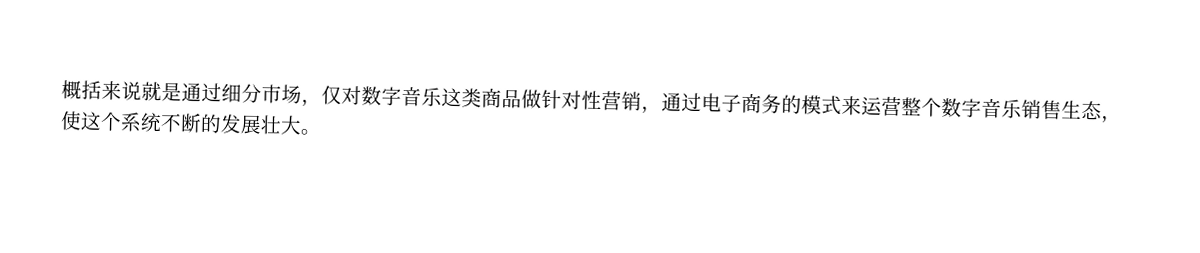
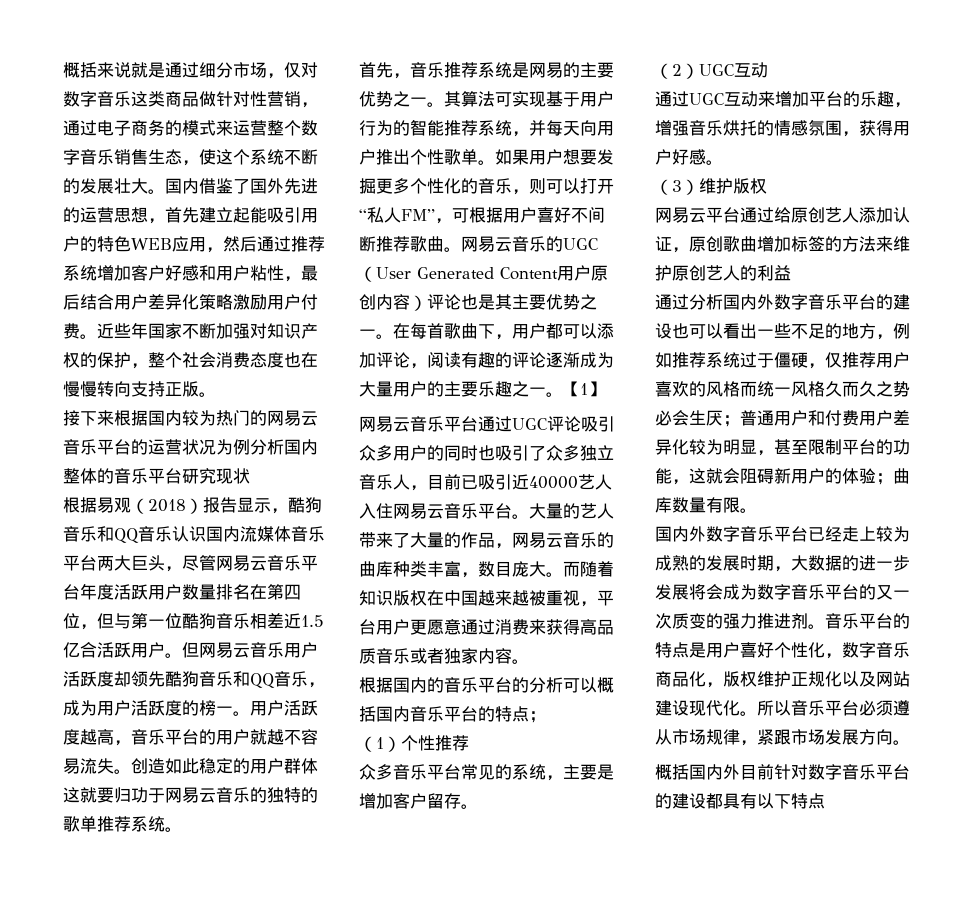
+ 国内借鉴了国外先进的运营思想，首先建立起能吸引用户的特色WEB应用，然后通过推荐系统增加客户好感和用户粘性，最后结合用户差异化策略激励用户付费。近些年国家不断加强对知识产权的保护，整个社会消费态度也在慢慢转向支持正版。
+ 接下来根据国内较为热门的网易云音乐平台的运营状况为例分析国内整体的音乐平台研究现状
+ 根据易观（2018）报告显示，酷狗音乐和QQ音乐认识国内流媒体音乐平台两大巨头，尽管网易云音乐平台年度活跃用户数量排名在第四位，但与第一位酷狗音乐相差近1.5亿合活跃用户。但网易云音乐用户活跃度却领先酷狗音乐和QQ音乐，成为用户活跃度的榜一。用户活跃度越高，音乐平台的用户就越不容易流失。创造如此稳定的用户群体这就要归功于网易云音乐的独特的歌单推荐系统。
+ 首先，音乐推荐系统是网易的主要优势之一。其算法可实现基于用户行为的智能推荐系统，并每天向用户推出个性歌单。如果用户想要发掘更多个性化的音乐，则可以打开“私人FM”，可根据用户喜好不间断推荐歌曲。网易云音乐的UGC（User Generated Content用户原创内容）评论也是其主要优势之一。在每首歌曲下，用户都可以添加评论，阅读有趣的评论逐渐成为大量用户的主要乐趣之一。【1】
+ 网易云音乐平台通过UGC评论吸引众多用户的同时也吸引了众多独立音乐人，目前已吸引近40000艺人入住网易云音乐平台。大量的艺人带来了大量的作品，网易云音乐的曲库种类丰富，数目庞大。而随着知识版权在中国越来越被重视，平台用户更愿意通过消费来获得高品质音乐或者独家内容。
+ 根据国内的音乐平台的分析可以概括国内音乐平台的特点；
+ （1）个性推荐
+ 众多音乐平台常见的系统，主要是增加客户留存。
+ （2）UGC互动
+ 通过UGC互动来增加平台的乐趣，增强音乐烘托的情感氛围，获得用户好感。
+ （3）维护版权
+ 网易云平台通过给原创艺人添加认证，原创歌曲增加标签的方法来维护原创艺人的利益
+ 通过分析国内外数字音乐平台的建设也可以看出一些不足的地方，例如推荐系统过于僵硬，仅推荐用户喜欢的风格而统一风格久而久之势必会生厌；普通用户和付费用户差异化较为明显，甚至限制平台的功能，这就会阻碍新用户的体验；曲库数量有限。
+ 国内外数字音乐平台已经走上较为成熟的发展时期，大数据的进一步发展将会成为数字音乐平台的又一次质变的强力推进剂。音乐平台的特点是用户喜好个性化，数字音乐商品化，版权维护正规化以及网站建设现代化。所以音乐平台必须遵从市场规律，紧跟市场发展方向。
+ 概括国内外目前针对数字音乐平台的建设都具有以下特点

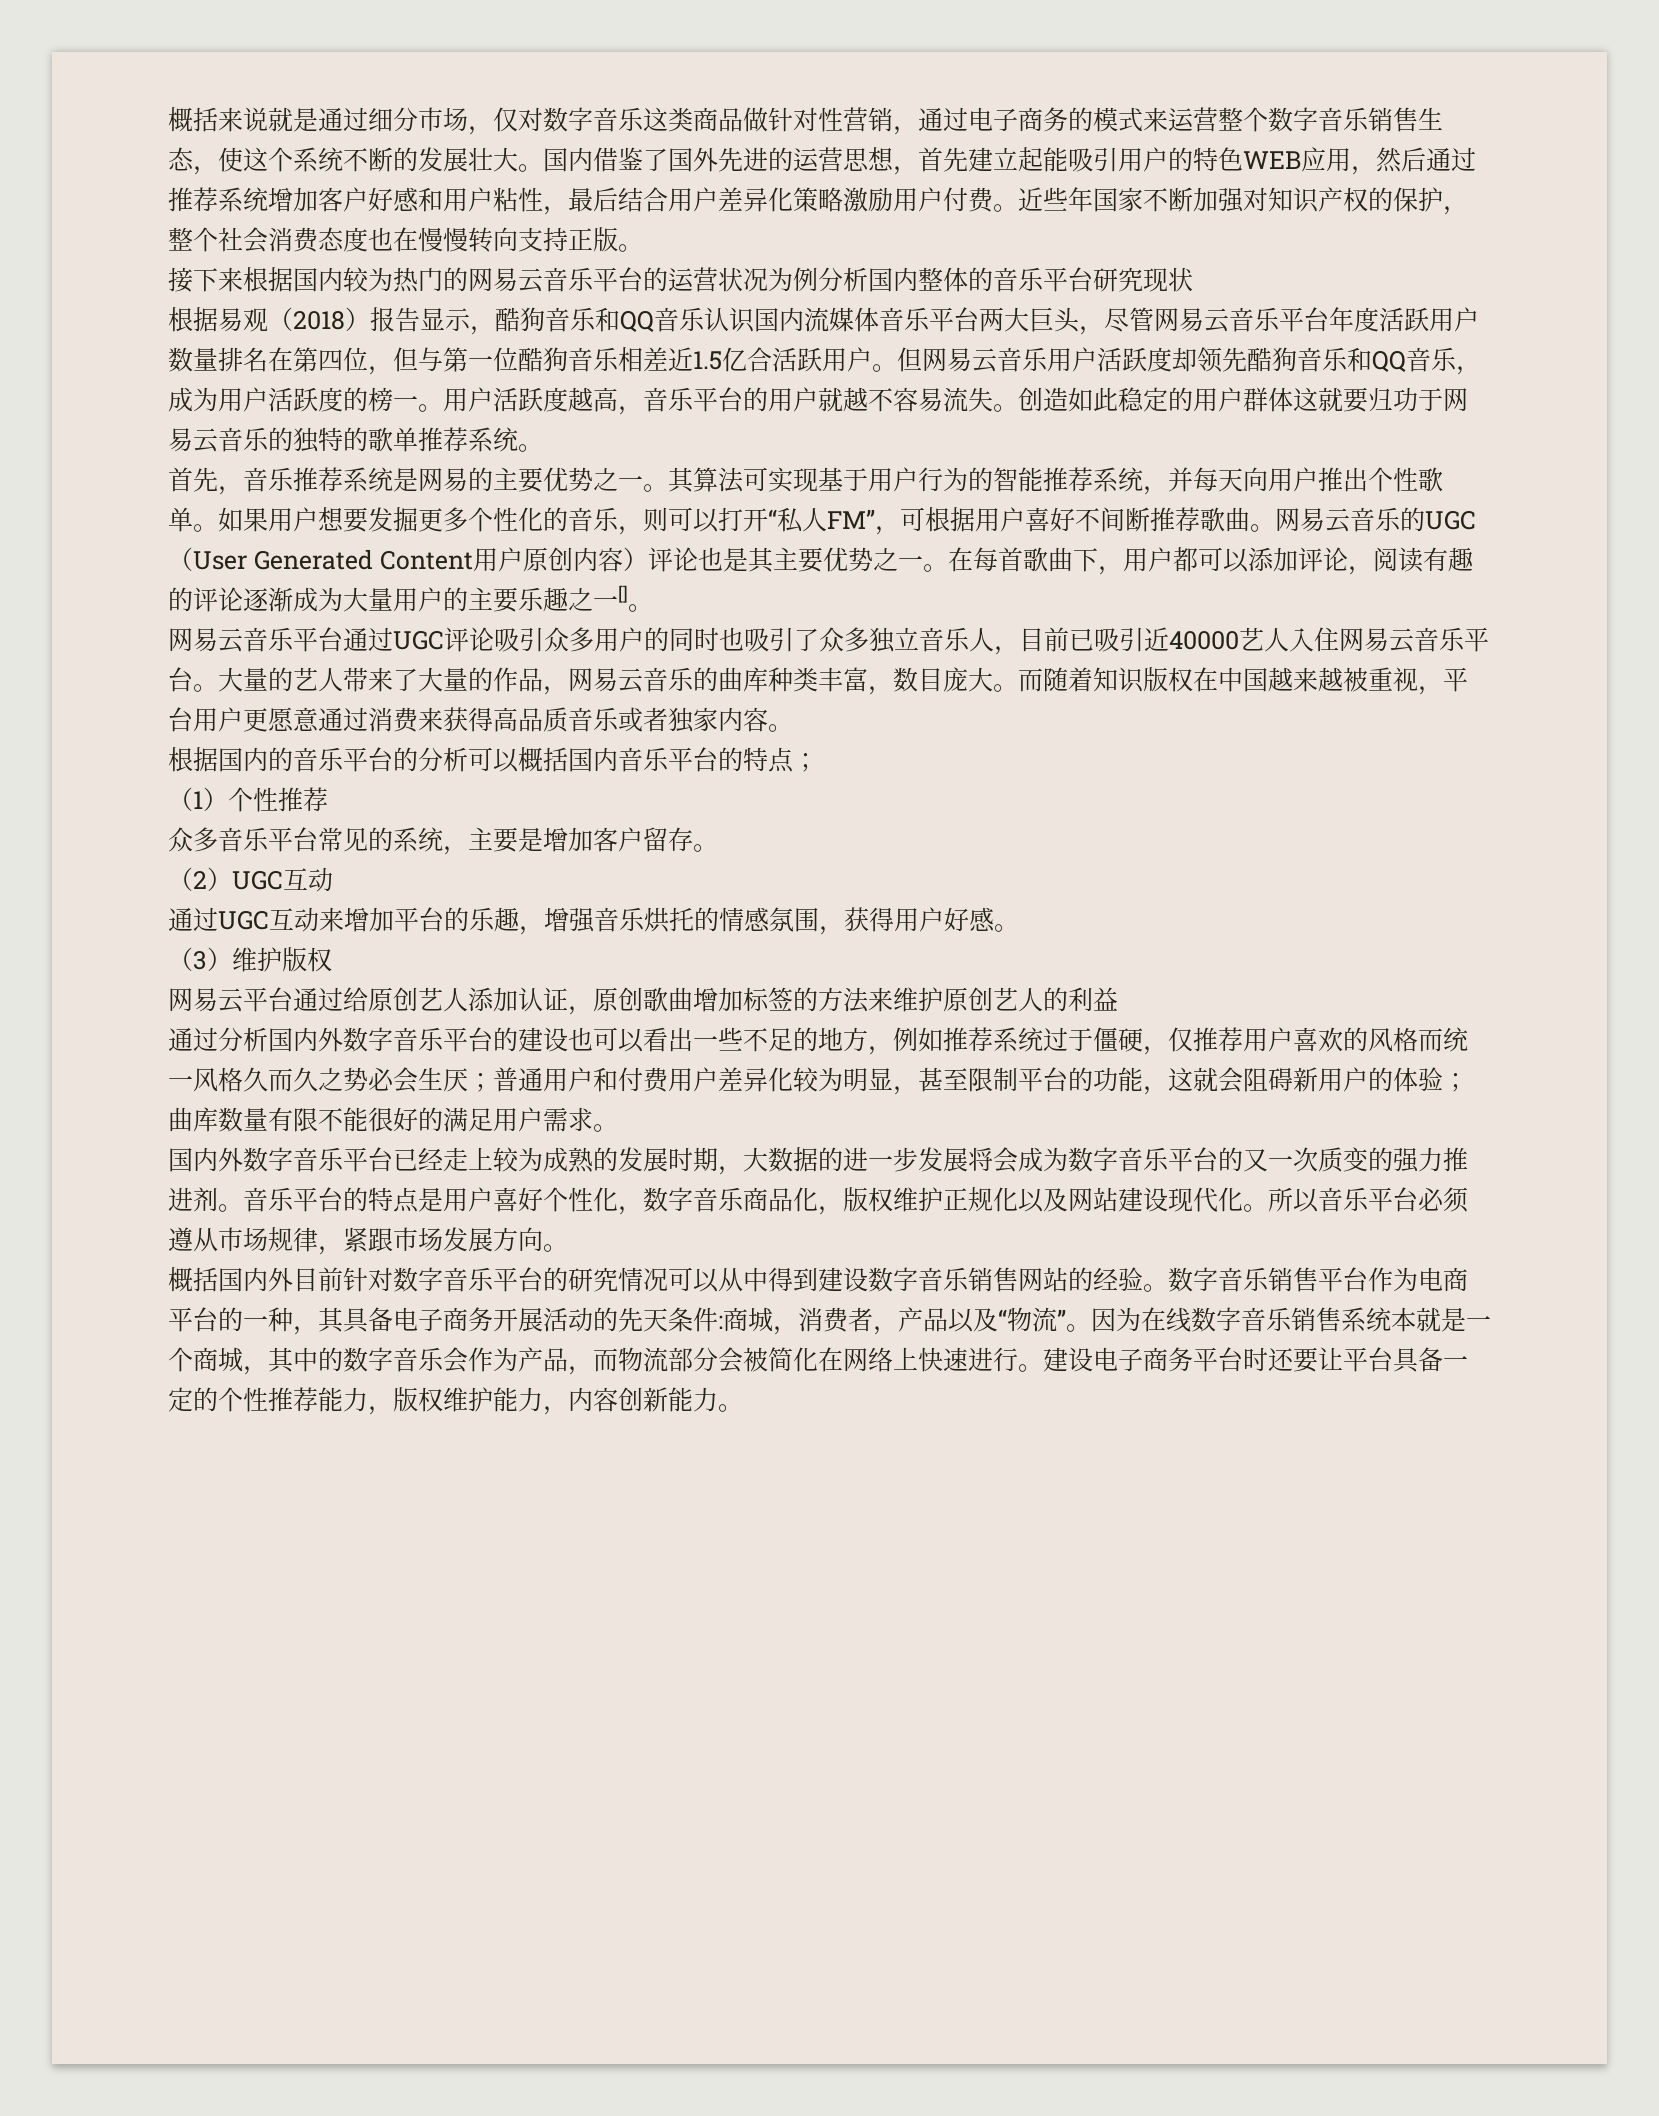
- 在每首歌曲下，用户都可以添加评论，阅读有趣的评论逐渐成为大量用户的主要乐趣之一。【1】
+ 在每首歌曲下，用户都可以添加评论，阅读有趣的评论逐渐成为大量用户的主要乐趣之一[]。
- 通过分析国内外数字音乐平台的建设也可以看出一些不足的地方，例如推荐系统过于僵硬，仅推荐用户喜欢的风格而统一风格久而久之势必会生厌；普通用户和付费用户差异化较为明显，甚至限制平台的功能，这就会阻碍新用户的体验；曲库数量有限。
+ 通过分析国内外数字音乐平台的建设也可以看出一些不足的地方，例如推荐系统过于僵硬，仅推荐用户喜欢的风格而统一风格久而久之势必会生厌；普通用户和付费用户差异化较为明显，甚至限制平台的功能，这就会阻碍新用户的体验；曲库数量有限不能很好的满足用户需求。
- 概括国内外目前针对数字音乐平台的建设都具有以下特点
+ 概括国内外目前针对数字音乐平台的研究情况可以从中得到建设数字音乐销售网站的经验。数字音乐销售平台作为电商平台的一种，其具备电子商务开展活动的先天条件:商城，消费者，产品以及“物流”。因为在线数字音乐销售系统本就是一个商城，其中的数字音乐会作为产品，而物流部分会被简化在网络上快速进行。建设电子商务平台时还要让平台具备一定的个性推荐能力，版权维护能力，内容创新能力。

